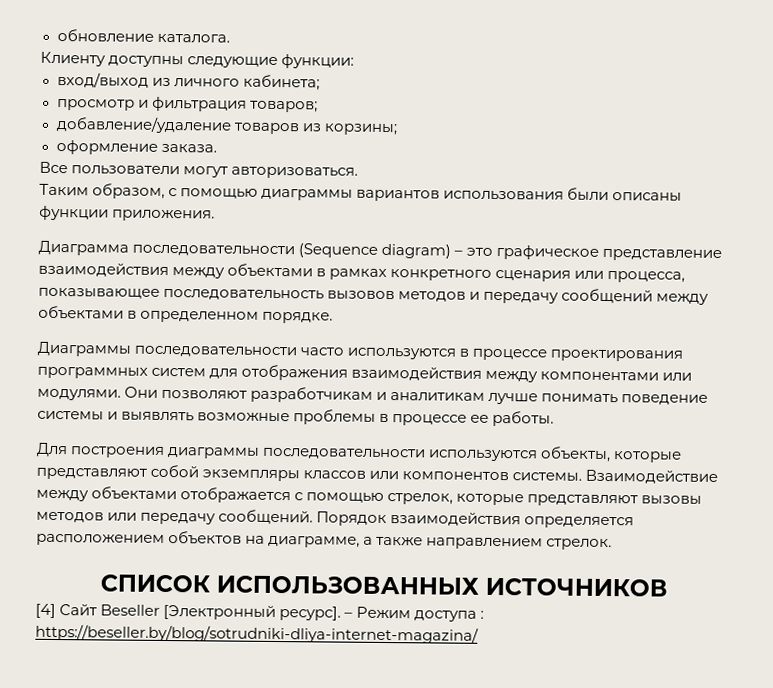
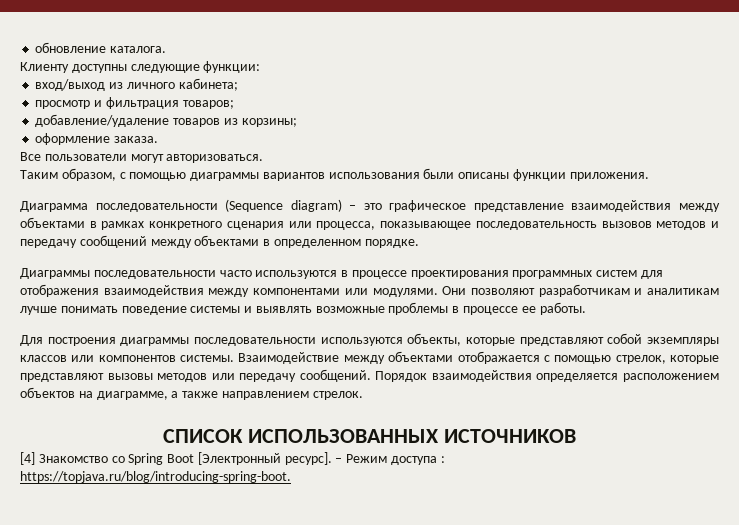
- [4] Сайт Beseller [Электронный ресурс].
+ [4] Знакомство со Spring Boot [Электронный ресурс].
- – Режим доступа : https://beseller.by/blog/sotrudniki-dliya-internet-magazina/
+ – Режим доступа : https://topjava.ru/blog/introducing-spring-boot.

